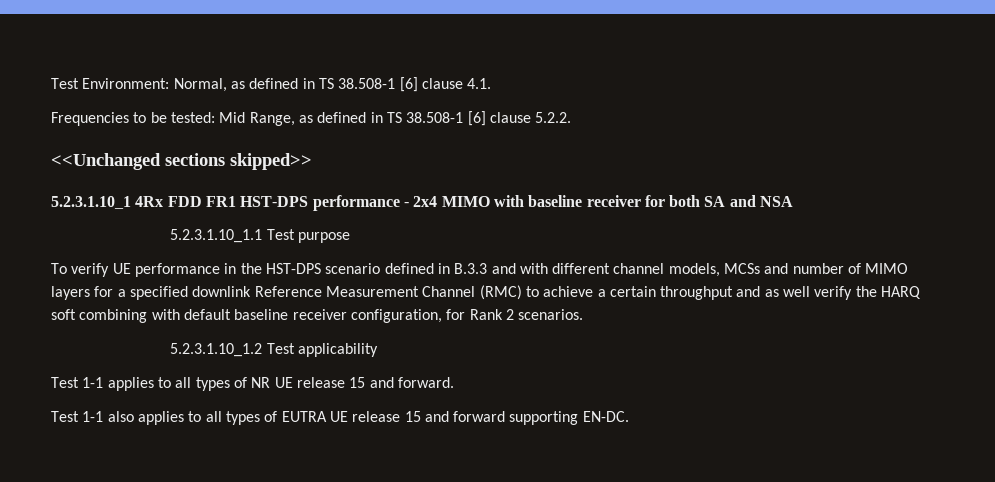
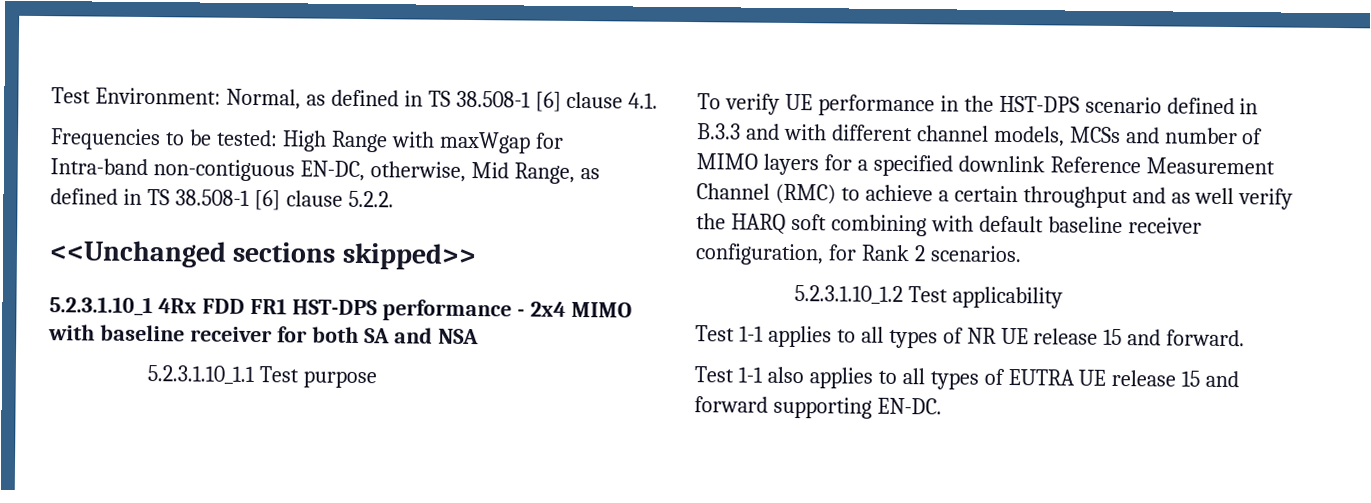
- Frequencies to be tested: Mid Range, as defined in TS 38.508-1 [6] clause 5.2.2.
+ Frequencies to be tested: High Range with maxWgap for Intra-band non-contiguous EN-DC, otherwise, Mid Range, as defined in TS 38.508-1 [6] clause 5.2.2.

